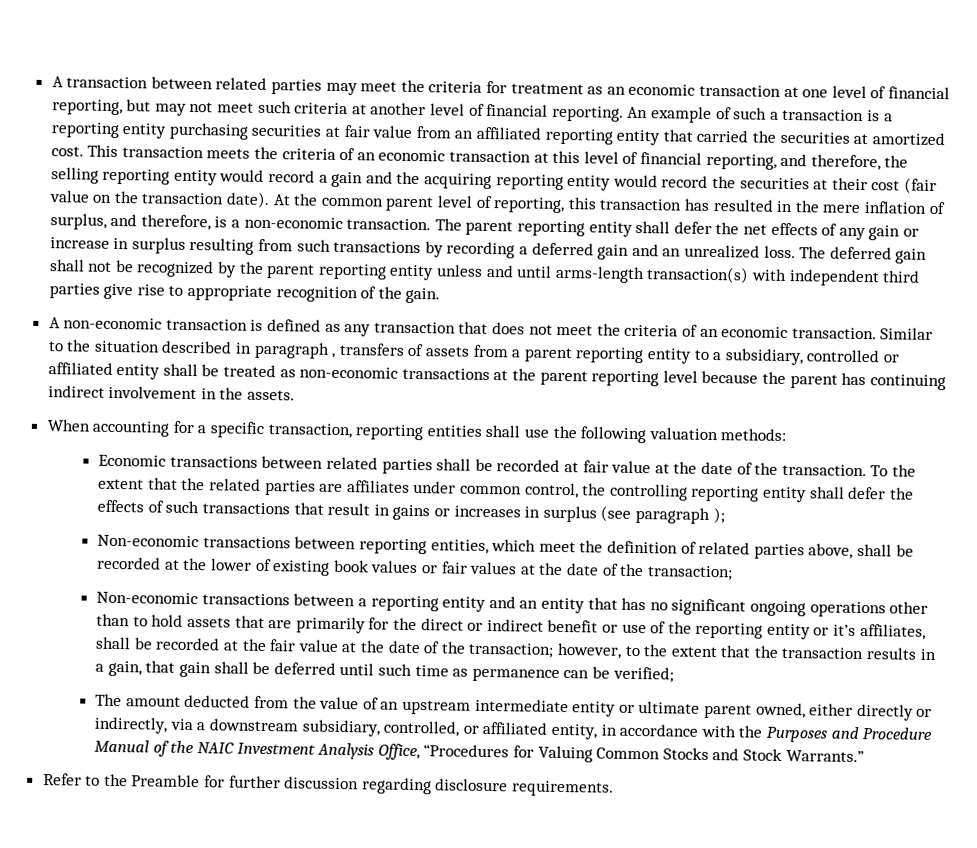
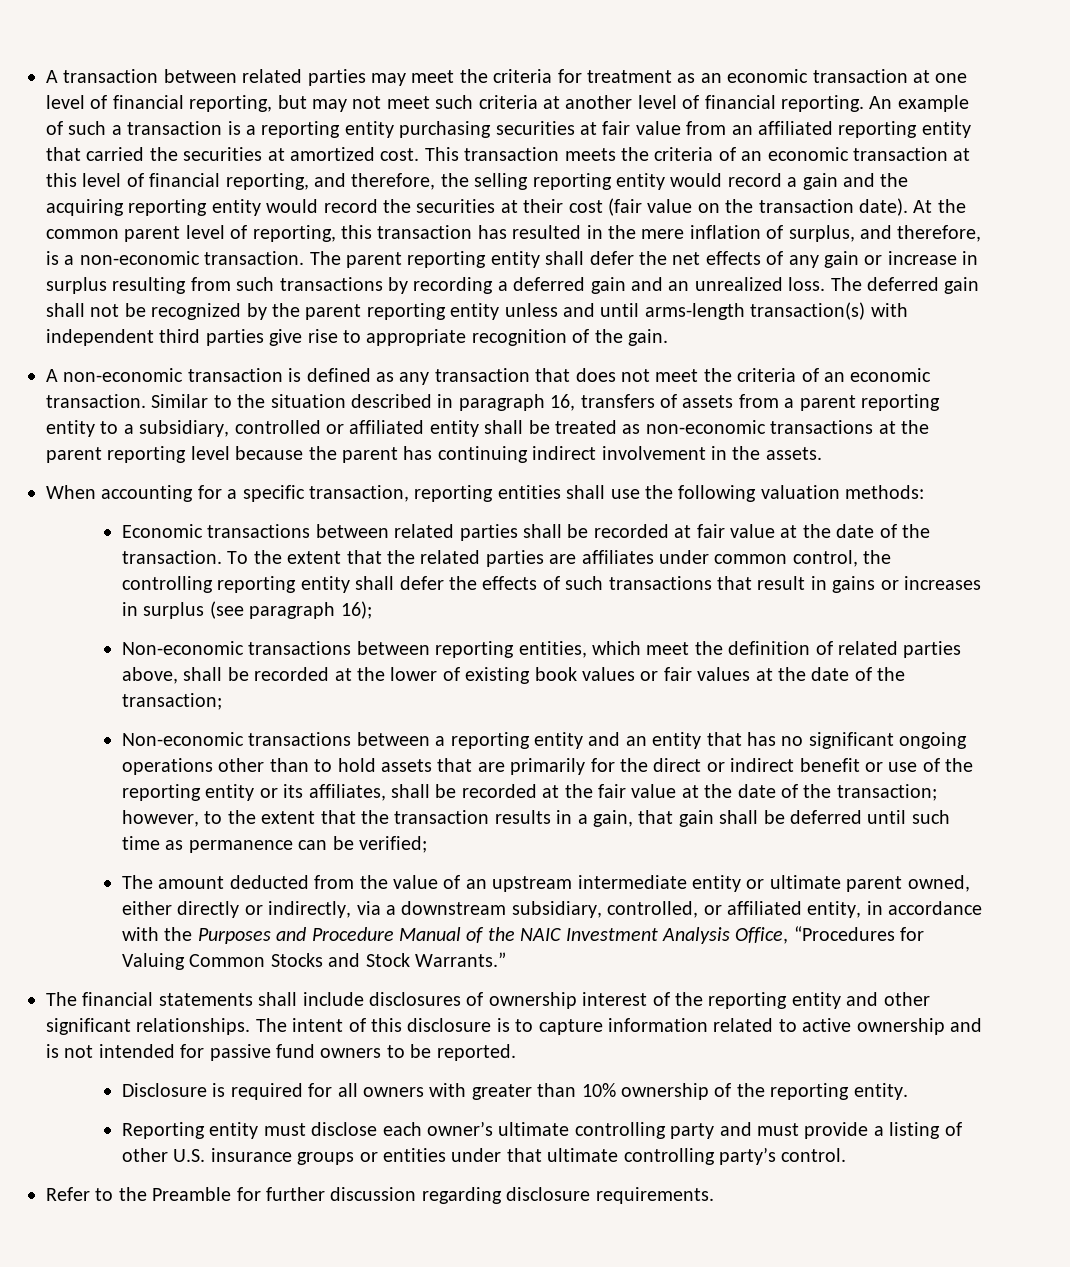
- Similar to the situation described in paragraph , transfers of assets from a parent reporting entity to a subsidiary, controlled or affiliated entity shall be treated as non-economic transactions at the parent reporting level because the parent has continuing indirect involvement in the assets.
+ Similar to the situation described in paragraph 16, transfers of assets from a parent reporting entity to a subsidiary, controlled or affiliated entity shall be treated as non-economic transactions at the parent reporting level because the parent has continuing indirect involvement in the assets.
- To the extent that the related parties are affiliates under common control, the controlling reporting entity shall defer the effects of such transactions that result in gains or increases in surplus (see paragraph );
+ To the extent that the related parties are affiliates under common control, the controlling reporting entity shall defer the effects of such transactions that result in gains or increases in surplus (see paragraph 16);
- Non-economic transactions between a reporting entity and an entity that has no significant ongoing operations other than to hold assets that are primarily for the direct or indirect benefit or use of the reporting entity or it’s affiliates, shall be recorded at the fair value at the date of the transaction;
+ Non-economic transactions between a reporting entity and an entity that has no significant ongoing operations other than to hold assets that are primarily for the direct or indirect benefit or use of the reporting entity or its affiliates, shall be recorded at the fair value at the date of the transaction;
+ The financial statements shall include disclosures of ownership interest of the reporting entity and other significant relationships. The intent of this disclosure is to capture information related to active ownership and is not intended for passive fund owners to be reported.
+ Disclosure is required for all owners with greater than 10% ownership of the reporting entity.
+ Reporting entity must disclose each owner’s ultimate controlling party and must provide a listing of other U.S. insurance groups or entities under that ultimate controlling party’s control.

